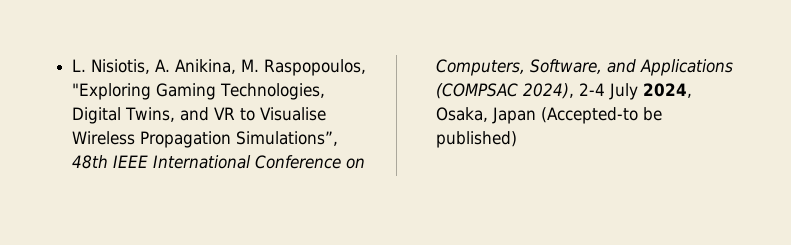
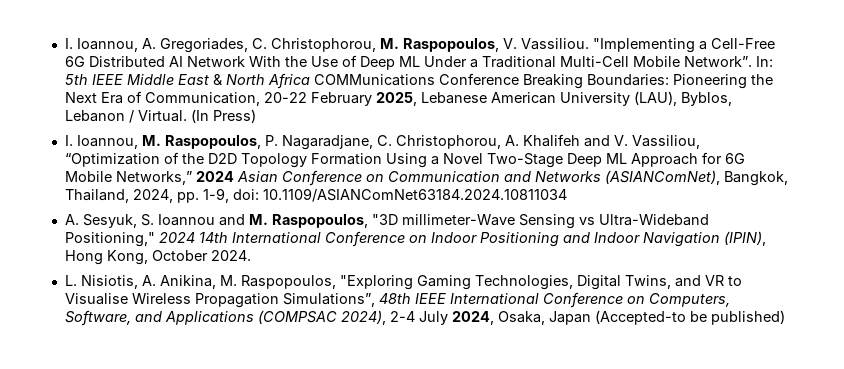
+ I. Ioannou, A. Gregoriades, C. Christophorou, M. Raspopoulos, V. Vassiliou. "Implementing a Cell-Free 6G Distributed AI Network With the Use of Deep ML Under a Traditional Multi-Cell Mobile Network”. In: 5th IEEE Middle East & North Africa COMMunications Conference Breaking Boundaries: Pioneering the Next Era of Communication, 20-22 February 2025, Lebanese American University (LAU), Byblos, Lebanon / Virtual. (In Press)
+ I. Ioannou, M. Raspopoulos, P. Nagaradjane, C. Christophorou, A. Khalifeh and V. Vassiliou, “Optimization of the D2D Topology Formation Using a Novel Two-Stage Deep ML Approach for 6G Mobile Networks,” 2024 Asian Conference on Communication and Networks (ASIANComNet), Bangkok, Thailand, 2024, pp. 1-9, doi: 10.1109/ASIANComNet63184.2024.10811034
+ A. Sesyuk, S. Ioannou and M. Raspopoulos, "3D millimeter-Wave Sensing vs Ultra-Wideband Positioning," 2024 14th International Conference on Indoor Positioning and Indoor Navigation (IPIN), Hong Kong, October 2024.

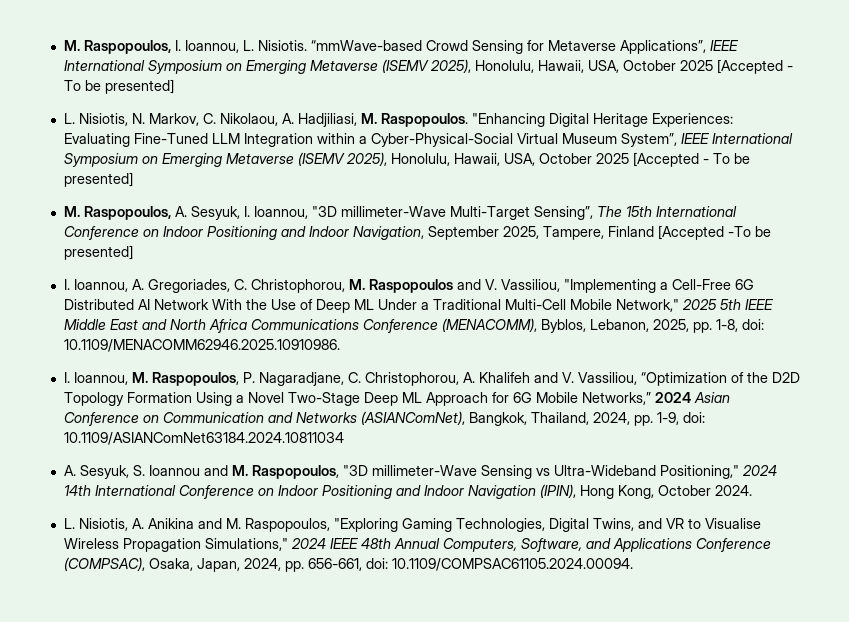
+ M. Raspopoulos, I. Ioannou, L. Nisiotis. “mmWave-based Crowd Sensing for Metaverse Applications”, IEEE International Symposium on Emerging Metaverse (ISEMV 2025), Honolulu, Hawaii, USA, October 2025 [Accepted - To be presented]
+ L. Nisiotis, N. Markov, C. Nikolaou, A. Hadjiliasi, M. Raspopoulos. "Enhancing Digital Heritage Experiences: Evaluating Fine-Tuned LLM Integration within a Cyber-Physical-Social Virtual Museum System”, IEEE International Symposium on Emerging Metaverse (ISEMV 2025), Honolulu, Hawaii, USA, October 2025 [Accepted - To be presented]
+ M. Raspopoulos, A. Sesyuk, I. Ioannou, "3D millimeter-Wave Multi-Target Sensing”, The 15th International Conference on Indoor Positioning and Indoor Navigation, September 2025, Tampere, Finland [Accepted -To be presented]
- I. Ioannou, A. Gregoriades, C. Christophorou, M. Raspopoulos, V. Vassiliou. "Implementing a Cell-Free 6G Distributed AI Network With the Use of Deep ML Under a Traditional Multi-Cell Mobile Network”. In: 5th IEEE Middle East & North Africa COMMunications Conference Breaking Boundaries: Pioneering the Next Era of Communication, 20-22 February 2025, Lebanese American University (LAU), Byblos, Lebanon / Virtual. (In Press)
+ I. Ioannou, A. Gregoriades, C. Christophorou, M. Raspopoulos and V. Vassiliou, "Implementing a Cell-Free 6G Distributed AI Network With the Use of Deep ML Under a Traditional Multi-Cell Mobile Network," 2025 5th IEEE Middle East and North Africa Communications Conference (MENACOMM), Byblos, Lebanon, 2025, pp. 1-8, doi: 10.1109/MENACOMM62946.2025.10910986.
- L. Nisiotis, A. Anikina, M. Raspopoulos, "Exploring Gaming Technologies, Digital Twins, and VR to Visualise Wireless Propagation Simulations”, 48th IEEE International Conference on Computers, Software, and Applications (COMPSAC 2024), 2-4 July 2024, Osaka, Japan (Accepted-to be published)
+ L. Nisiotis, A. Anikina and M. Raspopoulos, "Exploring Gaming Technologies, Digital Twins, and VR to Visualise Wireless Propagation Simulations," 2024 IEEE 48th Annual Computers, Software, and Applications Conference (COMPSAC), Osaka, Japan, 2024, pp. 656-661, doi: 10.1109/COMPSAC61105.2024.00094.

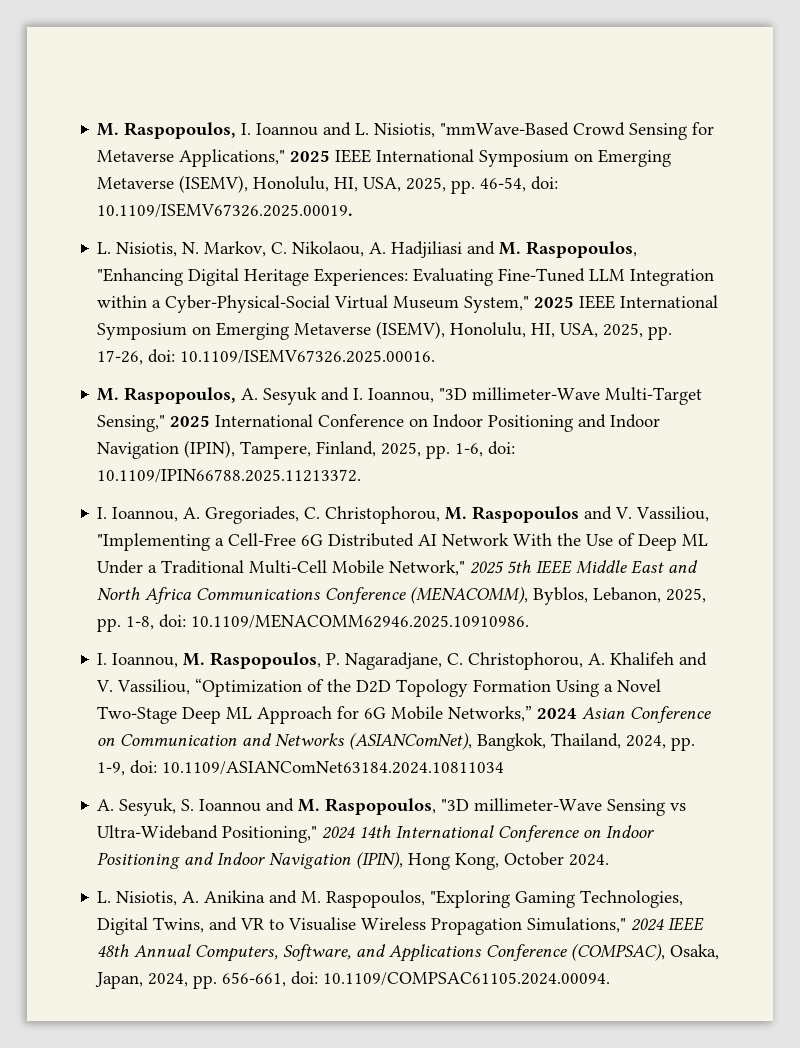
- M. Raspopoulos, I. Ioannou, L. Nisiotis. “mmWave-based Crowd Sensing for Metaverse Applications”, IEEE International Symposium on Emerging Metaverse (ISEMV 2025), Honolulu, Hawaii, USA, October 2025 [Accepted - To be presented]
+ M. Raspopoulos, I. Ioannou and L. Nisiotis, "mmWave-Based Crowd Sensing for Metaverse Applications," 2025 IEEE International Symposium on Emerging Metaverse (ISEMV), Honolulu, HI, USA, 2025, pp. 46-54, doi: 10.1109/ISEMV67326.2025.00019.
- L. Nisiotis, N. Markov, C. Nikolaou, A. Hadjiliasi, M. Raspopoulos. "Enhancing Digital Heritage Experiences: Evaluating Fine-Tuned LLM Integration within a Cyber-Physical-Social Virtual Museum System”, IEEE International Symposium on Emerging Metaverse (ISEMV 2025), Honolulu, Hawaii, USA, October 2025 [Accepted - To be presented]
+ L. Nisiotis, N. Markov, C. Nikolaou, A. Hadjiliasi and M. Raspopoulos, "Enhancing Digital Heritage Experiences: Evaluating Fine-Tuned LLM Integration within a Cyber-Physical-Social Virtual Museum System," 2025 IEEE International Symposium on Emerging Metaverse (ISEMV), Honolulu, HI, USA, 2025, pp. 17-26, doi: 10.1109/ISEMV67326.2025.00016.
- M. Raspopoulos, A. Sesyuk, I. Ioannou, "3D millimeter-Wave Multi-Target Sensing”, The 15th International Conference on Indoor Positioning and Indoor Navigation, September 2025, Tampere, Finland [Accepted -To be presented]
+ M. Raspopoulos, A. Sesyuk and I. Ioannou, "3D millimeter-Wave Multi-Target Sensing," 2025 International Conference on Indoor Positioning and Indoor Navigation (IPIN), Tampere, Finland, 2025, pp. 1-6, doi: 10.1109/IPIN66788.2025.11213372.

